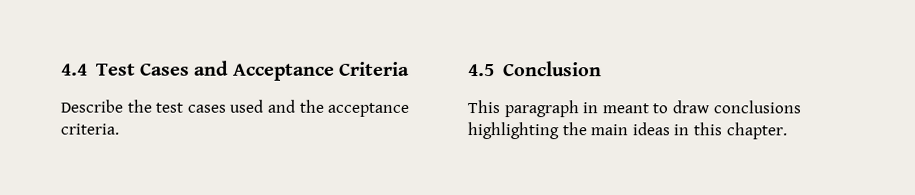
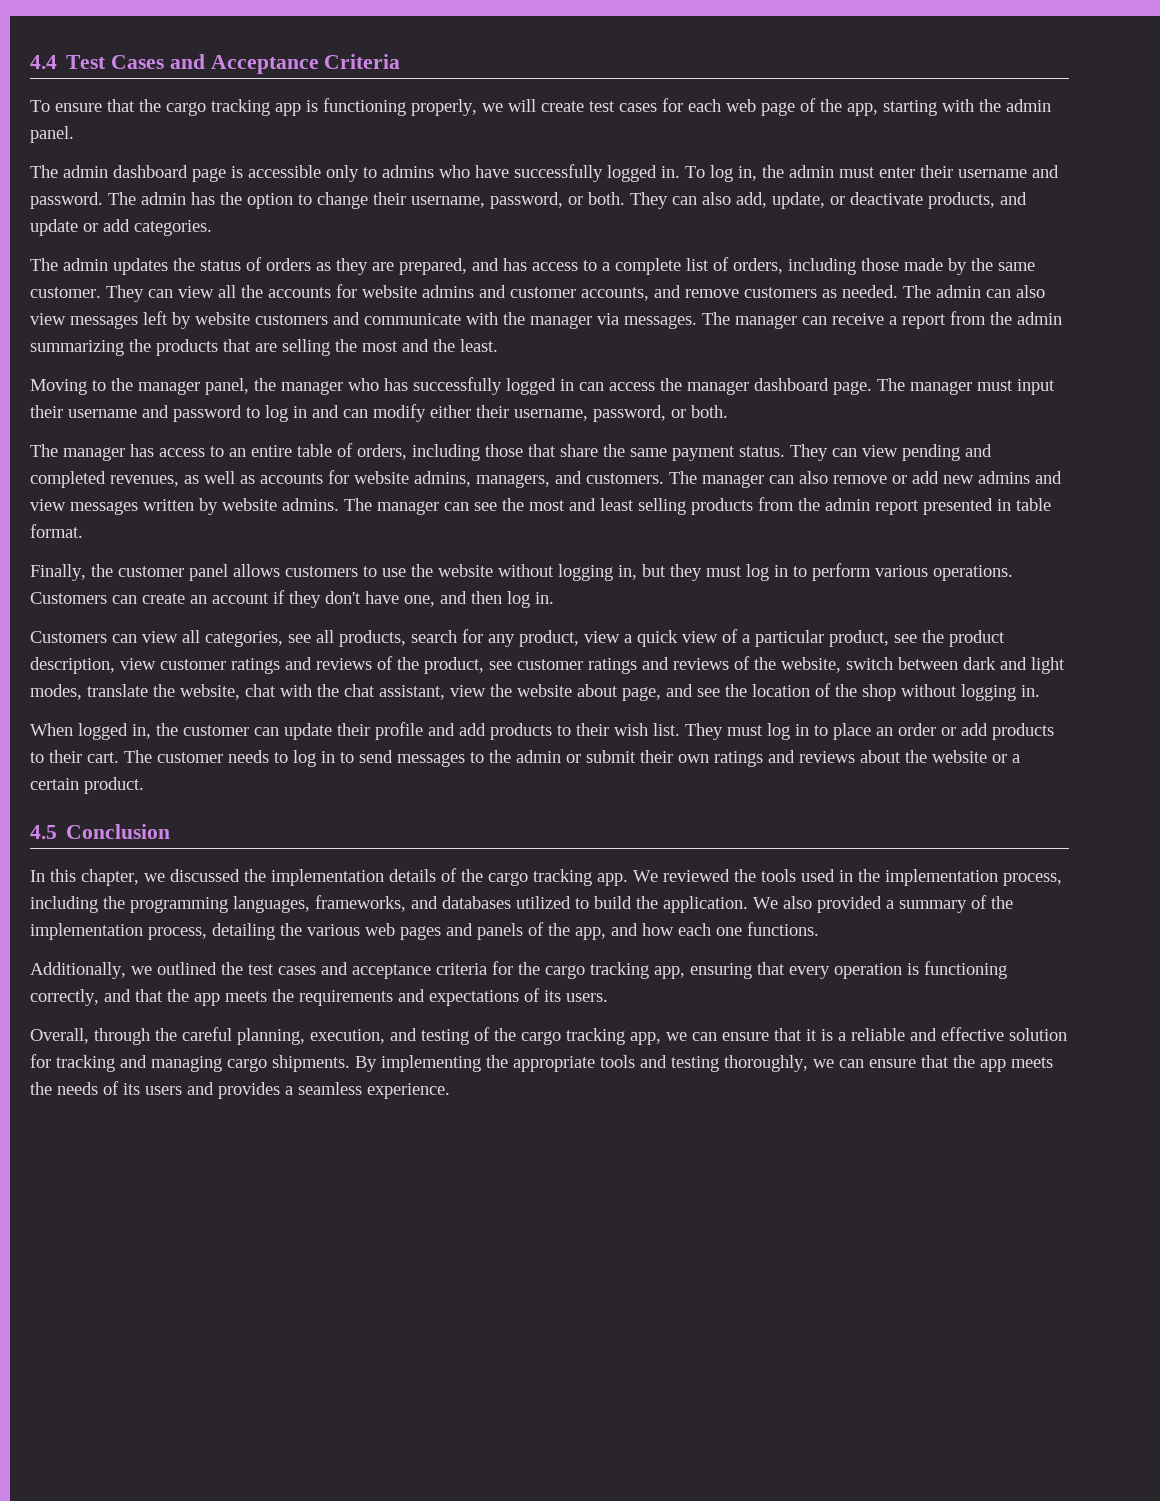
- Describe the test cases used and the acceptance criteria.
+ To ensure that the cargo tracking app is functioning properly, we will create test cases for each web page of the app, starting with the admin panel.
+ The admin dashboard page is accessible only to admins who have successfully logged in. To log in, the admin must enter their username and password. The admin has the option to change their username, password, or both. They can also add, update, or deactivate products, and update or add categories.
+ The admin updates the status of orders as they are prepared, and has access to a complete list of orders, including those made by the same customer. They can view all the accounts for website admins and customer accounts, and remove customers as needed. The admin can also view messages left by website customers and communicate with the manager via messages. The manager can receive a report from the admin summarizing the products that are selling the most and the least.
+ Moving to the manager panel, the manager who has successfully logged in can access the manager dashboard page. The manager must input their username and password to log in and can modify either their username, password, or both.
+ The manager has access to an entire table of orders, including those that share the same payment status. They can view pending and completed revenues, as well as accounts for website admins, managers, and customers. The manager can also remove or add new admins and view messages written by website admins. The manager can see the most and least selling products from the admin report presented in table format.
+ Finally, the customer panel allows customers to use the website without logging in, but they must log in to perform various operations. Customers can create an account if they don't have one, and then log in.
+ Customers can view all categories, see all products, search for any product, view a quick view of a particular product, see the product description, view customer ratings and reviews of the product, see customer ratings and reviews of the website, switch between dark and light modes, translate the website, chat with the chat assistant, view the website about page, and see the location of the shop without logging in.
+ When logged in, the customer can update their profile and add products to their wish list. They must log in to place an order or add products to their cart. The customer needs to log in to send messages to the admin or submit their own ratings and reviews about the website or a certain product.
  4.5 Conclusion
- This paragraph in meant to draw conclusions highlighting the main ideas in this chapter.
+ In this chapter, we discussed the implementation details of the cargo tracking app. We reviewed the tools used in the implementation process, including the programming languages, frameworks, and databases utilized to build the application. We also provided a summary of the implementation process, detailing the various web pages and panels of the app, and how each one functions.
+ Additionally, we outlined the test cases and acceptance criteria for the cargo tracking app, ensuring that every operation is functioning correctly, and that the app meets the requirements and expectations of its users.
+ Overall, through the careful planning, execution, and testing of the cargo tracking app, we can ensure that it is a reliable and effective solution for tracking and managing cargo shipments. By implementing the appropriate tools and testing thoroughly, we can ensure that the app meets the needs of its users and provides a seamless experience.

